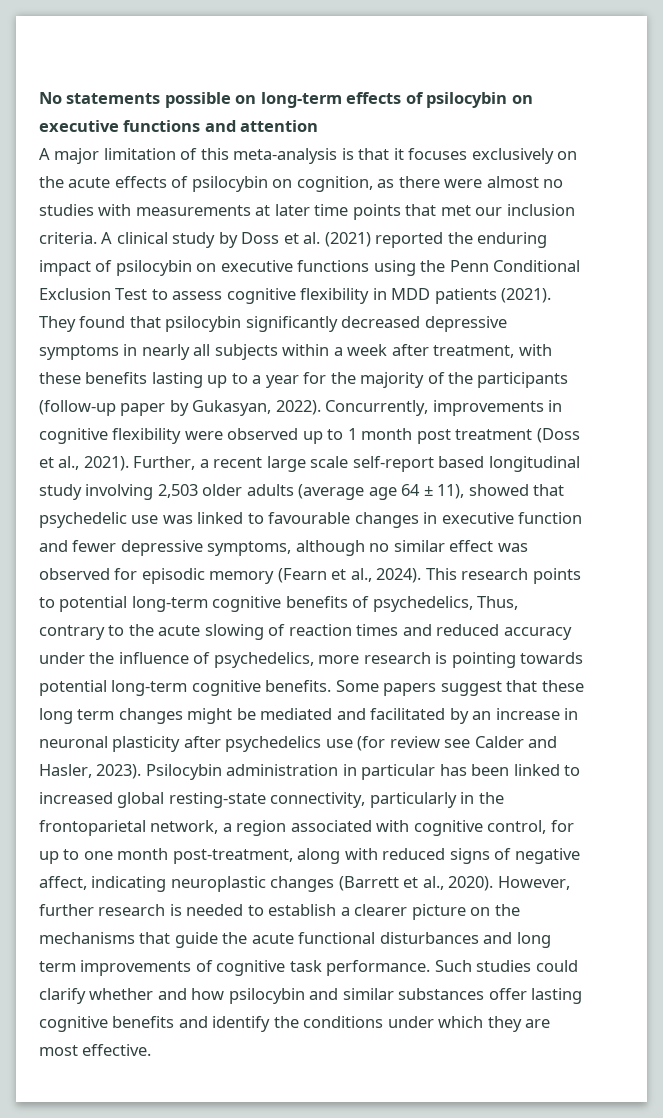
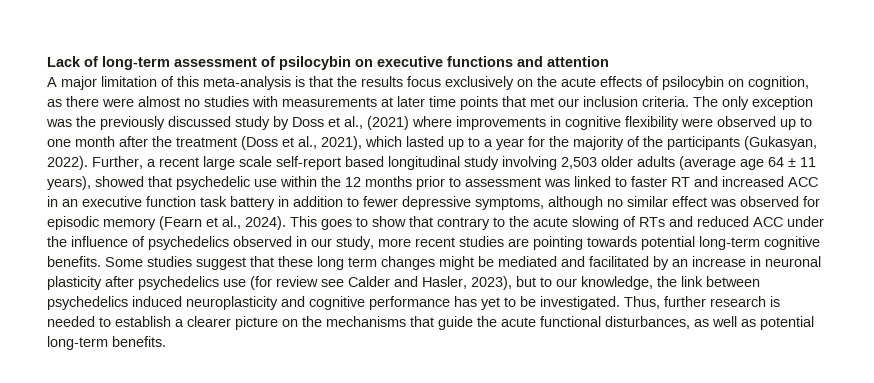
- No statements possible on long-term effects of psilocybin on executive functions and attention
+ Lack of long-term assessment of psilocybin on executive functions and attention
- A major limitation of this meta-analysis is that it focuses exclusively on the acute effects of psilocybin on cognition, as there were almost no studies with measurements at later time points that met our inclusion criteria.
+ A major limitation of this meta-analysis is that the results focus exclusively on the acute effects of psilocybin on cognition, as there were almost no studies with measurements at later time points that met our inclusion criteria.
- A clinical study by Doss et al. (2021) reported the enduring impact of psilocybin on executive functions using the Penn Conditional Exclusion Test to assess cognitive flexibility in MDD patients (2021). They found that psilocybin significantly decreased depressive symptoms in nearly all subjects within a week after treatment, with these benefits lasting up to a year for the majority of the participants (follow-up paper by Gukasyan, 2022). Concurrently, improvements in cognitive flexibility were observed up to 1 month post treatment (Doss et al., 2021).
+ The only exception was the previously discussed study by Doss et al., (2021) where improvements in cognitive flexibility were observed up to one month after the treatment (Doss et al., 2021), which lasted up to a year for the majority of the participants (Gukasyan, 2022).
- Further, a recent large scale self-report based longitudinal study involving 2,503 older adults (average age 64 ± 11), showed that psychedelic use was linked to favourable changes in executive function and fewer depressive symptoms, although no similar effect was observed for episodic memory (Fearn et al., 2024).
+ Further, a recent large scale self-report based longitudinal study involving 2,503 older adults (average age 64 ± 11 years), showed that psychedelic use within the 12 months prior to assessment was linked to faster RT and increased ACC in an executive function task battery in addition to fewer depressive symptoms, although no similar effect was observed for episodic memory (Fearn et al., 2024).
- This research points to potential long-term cognitive benefits of psychedelics, Thus, contrary to the acute slowing of reaction times and reduced accuracy under the influence of psychedelics, more research is pointing towards potential long-term cognitive benefits.
+ This goes to show that contrary to the acute slowing of RTs and reduced ACC under the influence of psychedelics observed in our study, more recent studies are pointing towards potential long-term cognitive benefits.
- Some papers suggest that these long term changes might be mediated and facilitated by an increase in neuronal plasticity after psychedelics use (for review see Calder and Hasler, 2023). Psilocybin administration in particular has been linked to increased global resting-state connectivity, particularly in the frontoparietal network, a region associated with cognitive control, for up to one month post-treatment, along with reduced signs of negative affect, indicating neuroplastic changes (Barrett et al., 2020). However, further research is needed to establish a clearer picture on the mechanisms that guide the acute functional disturbances and long term improvements of cognitive task performance. Such studies could clarify whether and how psilocybin and similar substances offer lasting cognitive benefits and identify the conditions under which they are most effective.
+ Some studies suggest that these long term changes might be mediated and facilitated by an increase in neuronal plasticity after psychedelics use (for review see Calder and Hasler, 2023), but to our knowledge, the link between psychedelics induced neuroplasticity and cognitive performance has yet to be investigated. Thus, further research is needed to establish a clearer picture on the mechanisms that guide the acute functional disturbances, as well as potential long-term benefits.

